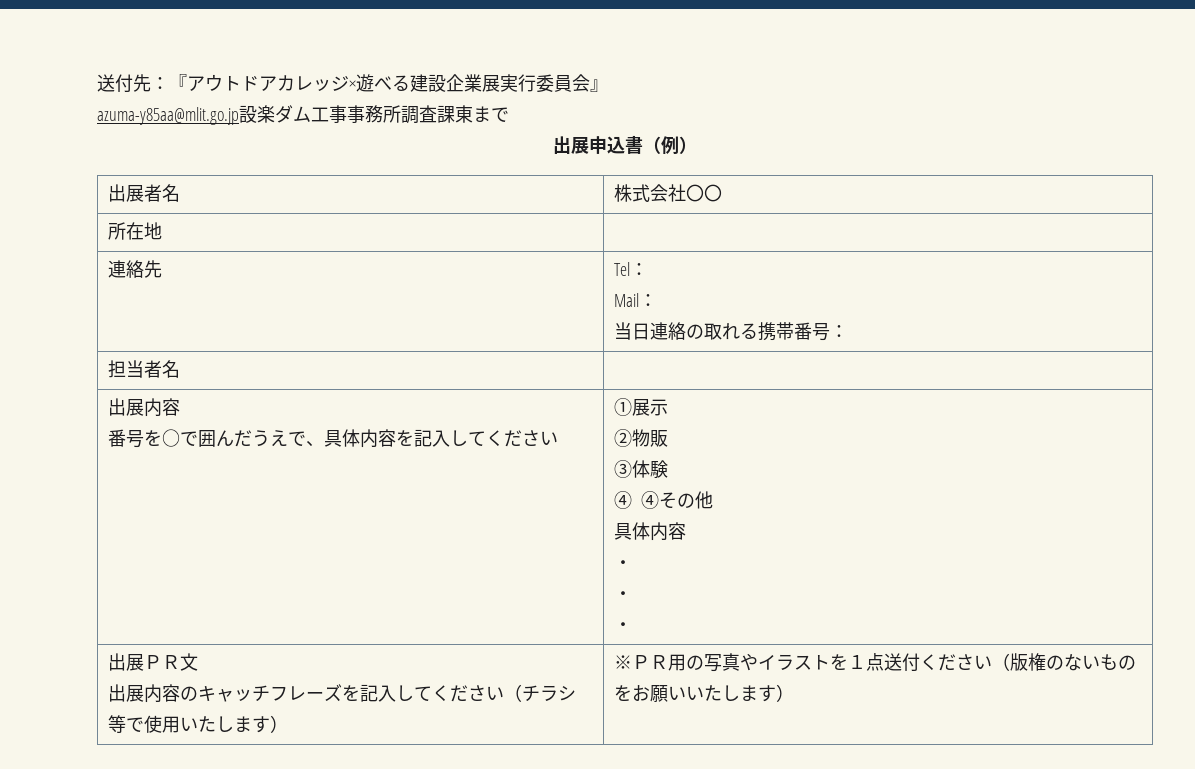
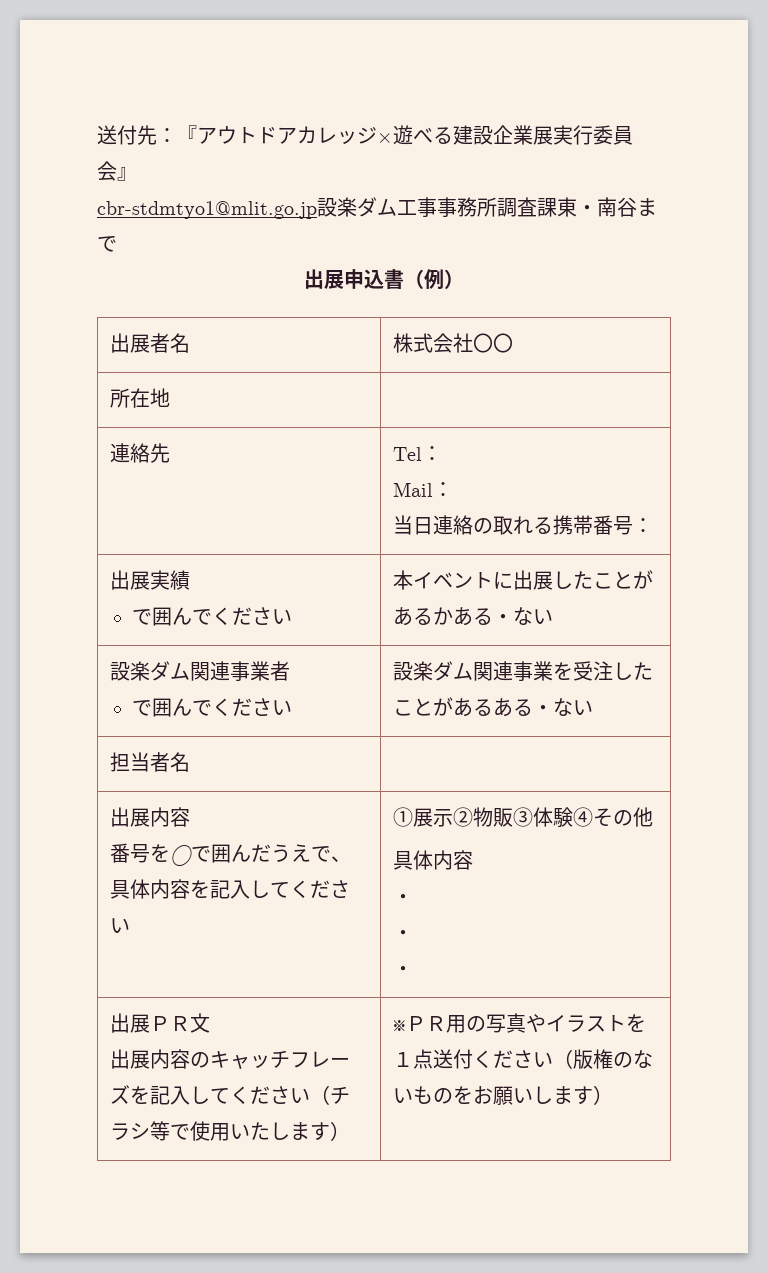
- azuma-y85aa@mlit.go.jp設楽ダム工事事務所調査課東まで
+ cbr-stdmtyo1@mlit.go.jp設楽ダム工事事務所調査課東・南谷まで
+ 出展実績
+ で囲んでください | 本イベントに出展したことがあるかある・ない
+ 設楽ダム関連事業者
+ で囲んでください | 設楽ダム関連事業を受注したことがあるある・ない
  担当者名 |
  出展内容
- 番号を○で囲んだうえで、具体内容を記入してください | ①展示
- ②物販
- ③体験
- ④ ④その他
+ 番号を○で囲んだうえで、具体内容を記入してください | ①展示②物販③体験④その他
- ※ＰＲ用の写真やイラストを１点送付ください（版権のないものをお願いいたします）
+ ※ＰＲ用の写真やイラストを１点送付ください（版権のないものをお願いします）

